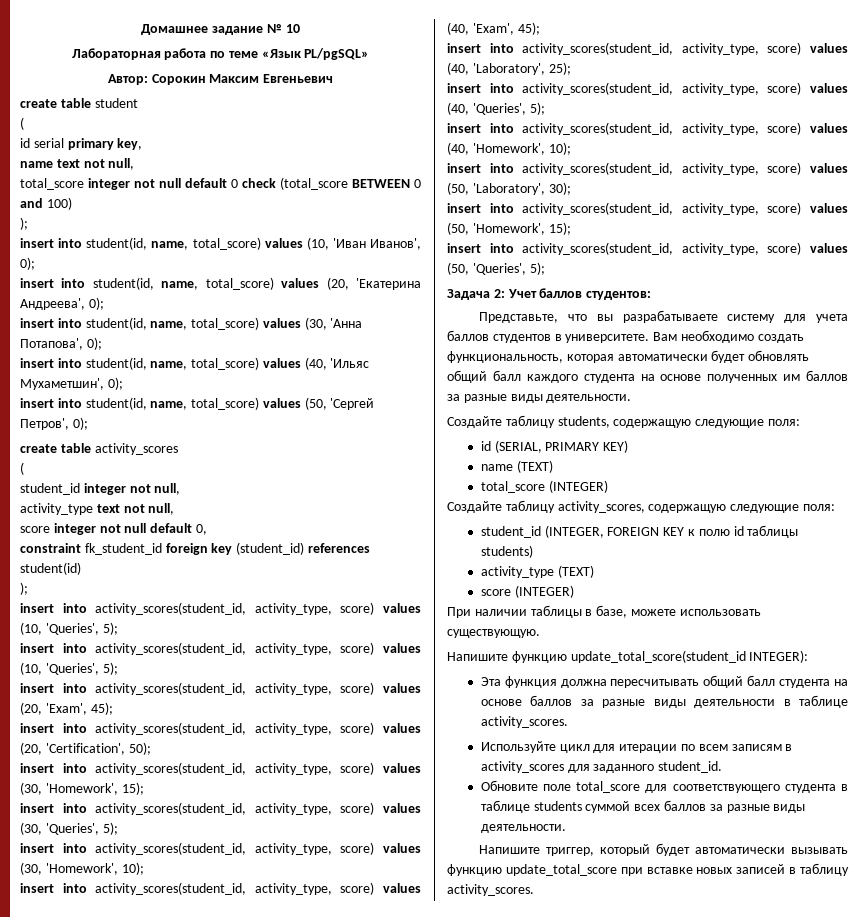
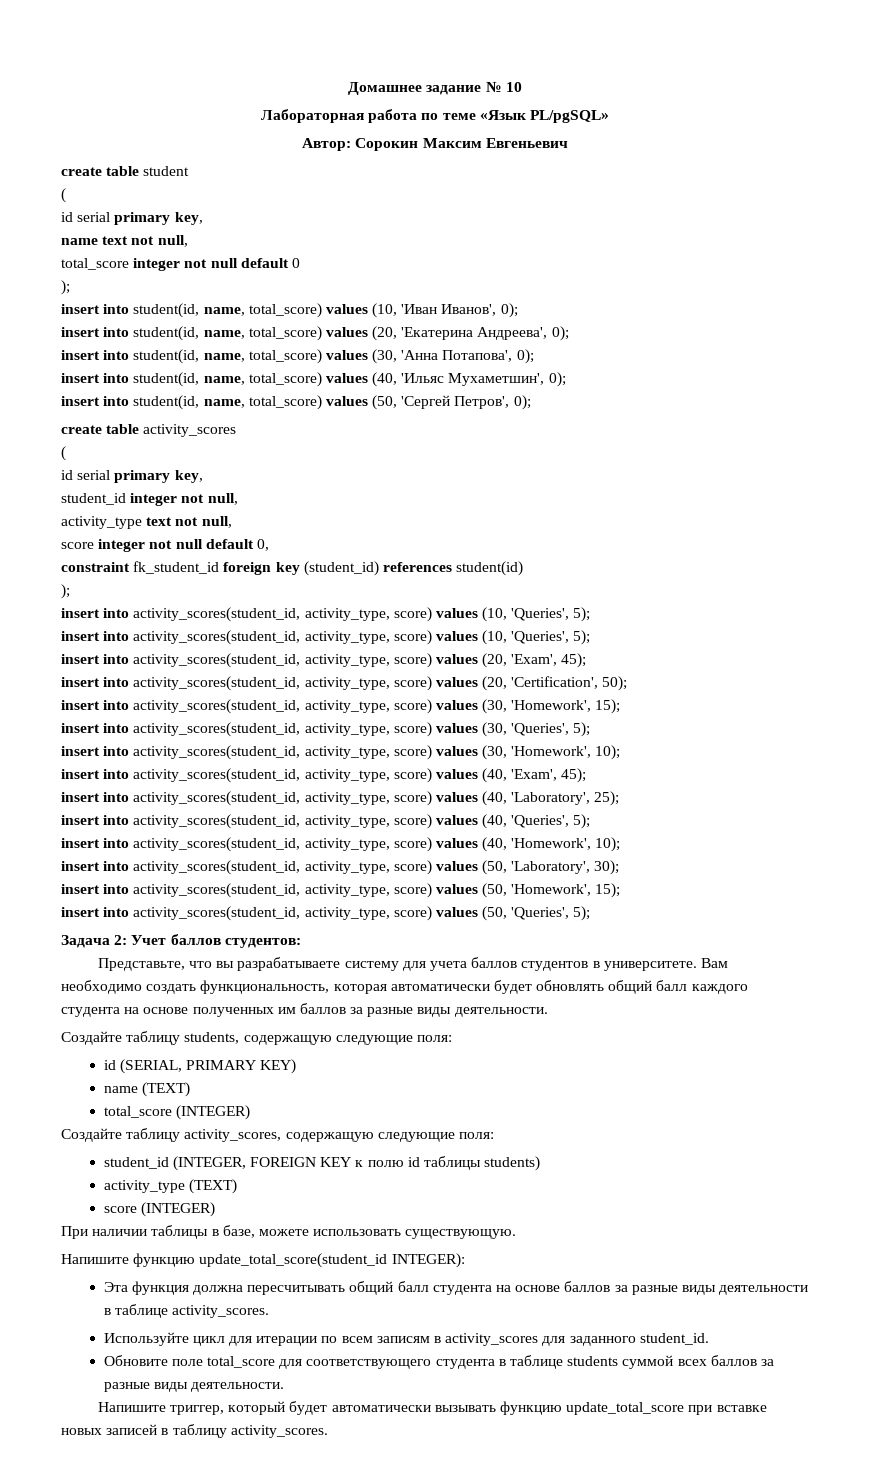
- total_score integer not null default 0 check (total_score BETWEEN 0 and 100)
+ total_score integer not null default 0
  create table activity_scores
  (
+ id serial primary key,

